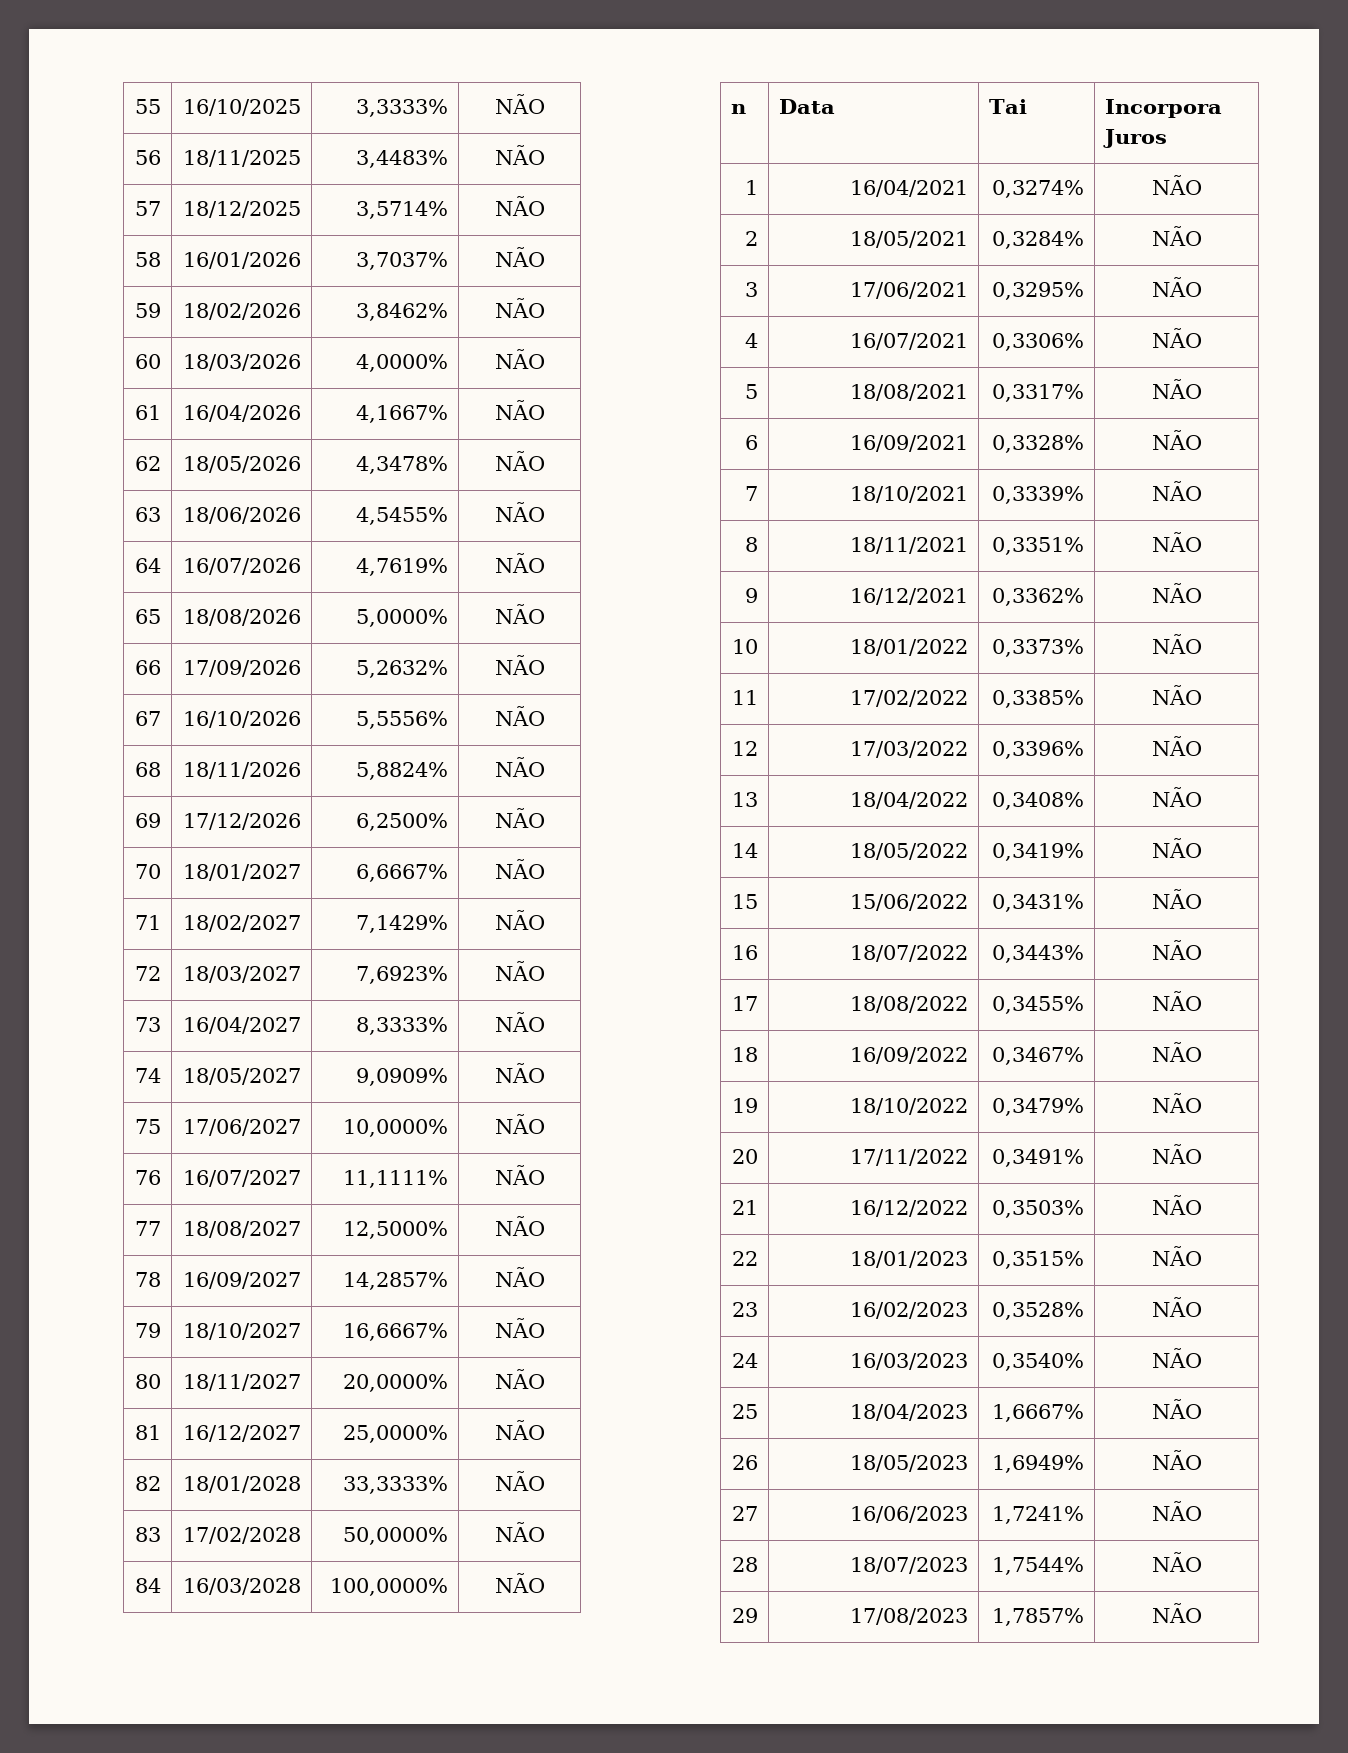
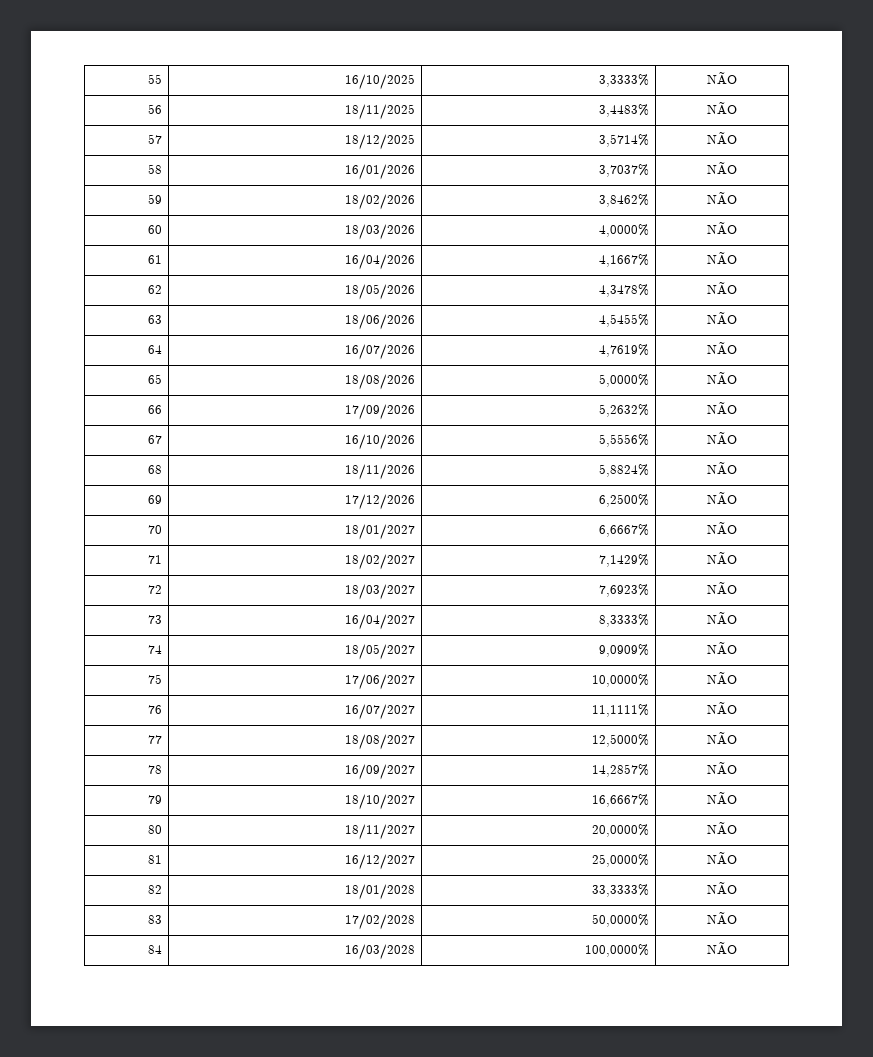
- n | Data | Tai | Incorpora Juros
- 1 | 16/04/2021 | 0,3274% | NÃO
- 2 | 18/05/2021 | 0,3284% | NÃO
- 3 | 17/06/2021 | 0,3295% | NÃO
- 4 | 16/07/2021 | 0,3306% | NÃO
- 5 | 18/08/2021 | 0,3317% | NÃO
- 6 | 16/09/2021 | 0,3328% | NÃO
- 7 | 18/10/2021 | 0,3339% | NÃO
- 8 | 18/11/2021 | 0,3351% | NÃO
- 9 | 16/12/2021 | 0,3362% | NÃO
- 10 | 18/01/2022 | 0,3373% | NÃO
- 11 | 17/02/2022 | 0,3385% | NÃO
- 12 | 17/03/2022 | 0,3396% | NÃO
- 13 | 18/04/2022 | 0,3408% | NÃO
- 14 | 18/05/2022 | 0,3419% | NÃO
- 15 | 15/06/2022 | 0,3431% | NÃO
- 16 | 18/07/2022 | 0,3443% | NÃO
- 17 | 18/08/2022 | 0,3455% | NÃO
- 18 | 16/09/2022 | 0,3467% | NÃO
- 19 | 18/10/2022 | 0,3479% | NÃO
- 20 | 17/11/2022 | 0,3491% | NÃO
- 21 | 16/12/2022 | 0,3503% | NÃO
- 22 | 18/01/2023 | 0,3515% | NÃO
- 23 | 16/02/2023 | 0,3528% | NÃO
- 24 | 16/03/2023 | 0,3540% | NÃO
- 25 | 18/04/2023 | 1,6667% | NÃO
- 26 | 18/05/2023 | 1,6949% | NÃO
- 27 | 16/06/2023 | 1,7241% | NÃO
- 28 | 18/07/2023 | 1,7544% | NÃO
- 29 | 17/08/2023 | 1,7857% | NÃO

